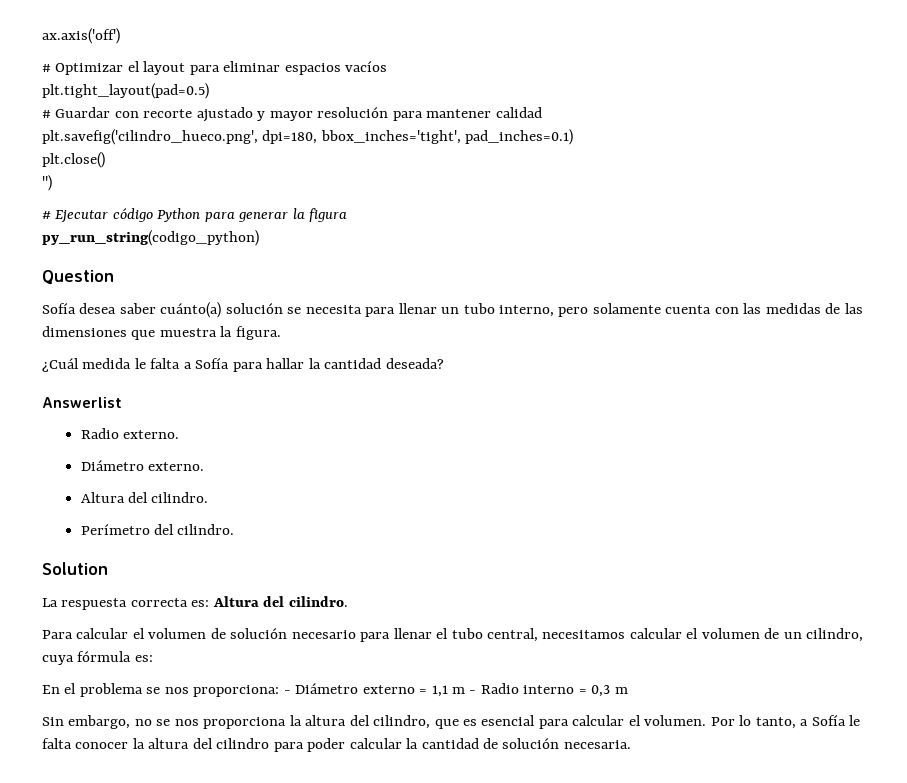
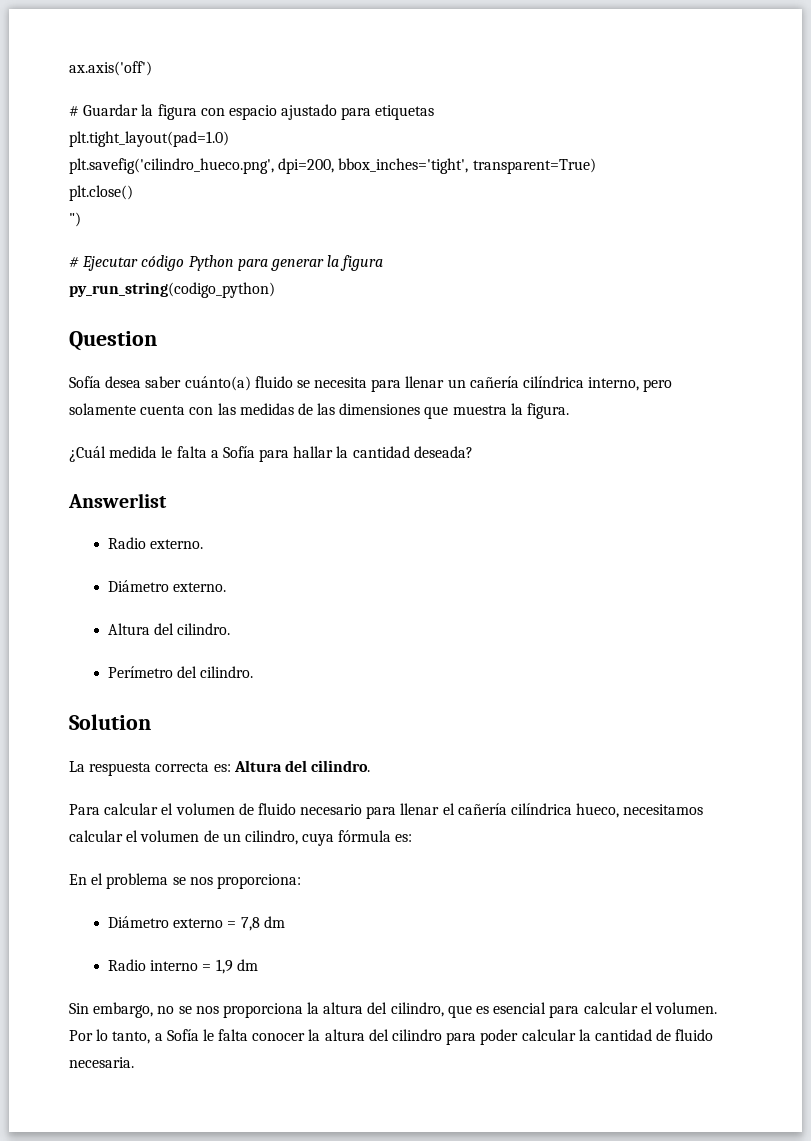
- # Optimizar el layout para eliminar espacios vacíos
- plt.tight_layout(pad=0.5)
- # Guardar con recorte ajustado y mayor resolución para mantener calidad
- plt.savefig('cilindro_hueco.png', dpi=180, bbox_inches='tight', pad_inches=0.1)
+ # Guardar la figura con espacio ajustado para etiquetas
+ plt.tight_layout(pad=1.0)
+ plt.savefig('cilindro_hueco.png', dpi=200, bbox_inches='tight', transparent=True)
- Sofía desea saber cuánto(a) solución se necesita para llenar un tubo interno, pero solamente cuenta con las medidas de las dimensiones que muestra la figura.
+ Sofía desea saber cuánto(a) fluido se necesita para llenar un cañería cilíndrica interno, pero solamente cuenta con las medidas de las dimensiones que muestra la figura.
- Para calcular el volumen de solución necesario para llenar el tubo central, necesitamos calcular el volumen de un cilindro, cuya fórmula es:
+ Para calcular el volumen de fluido necesario para llenar el cañería cilíndrica hueco, necesitamos calcular el volumen de un cilindro, cuya fórmula es:
- En el problema se nos proporciona: - Diámetro externo = 1,1 m - Radio interno = 0,3 m
+ En el problema se nos proporciona:
+ Diámetro externo = 7,8 dm
+ Radio interno = 1,9 dm
- Por lo tanto, a Sofía le falta conocer la altura del cilindro para poder calcular la cantidad de solución necesaria.
+ Por lo tanto, a Sofía le falta conocer la altura del cilindro para poder calcular la cantidad de fluido necesaria.

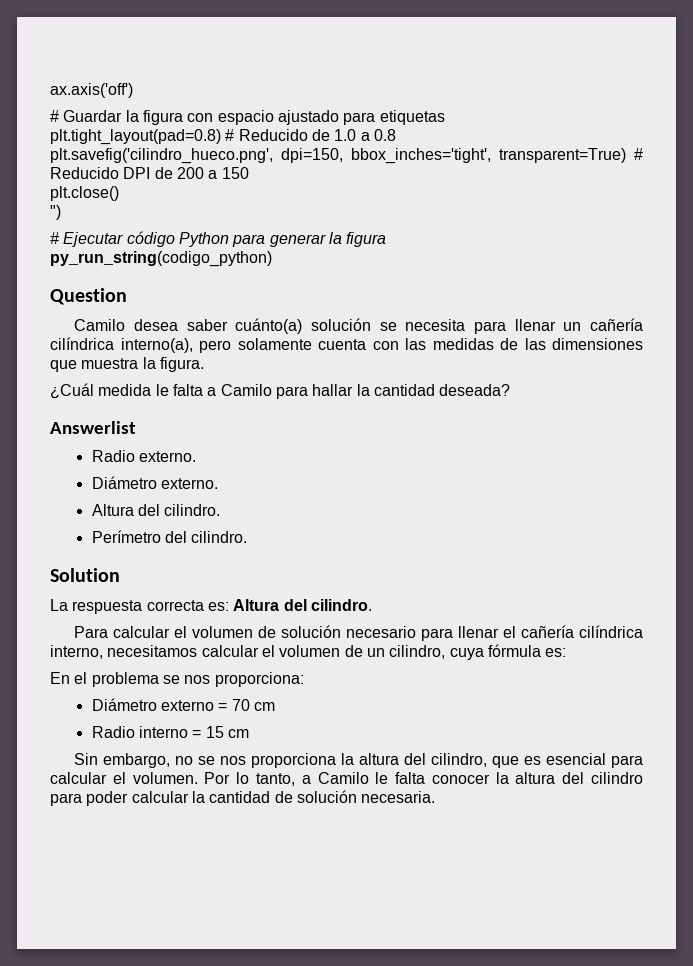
- plt.tight_layout(pad=1.0)
+ plt.tight_layout(pad=0.8) # Reducido de 1.0 a 0.8
- plt.savefig('cilindro_hueco.png', dpi=200, bbox_inches='tight', transparent=True)
+ plt.savefig('cilindro_hueco.png', dpi=150, bbox_inches='tight', transparent=True) # Reducido DPI de 200 a 150
- Sofía desea saber cuánto(a) fluido se necesita para llenar un cañería cilíndrica interno, pero solamente cuenta con las medidas de las dimensiones que muestra la figura.
+ Camilo desea saber cuánto(a) solución se necesita para llenar un cañería cilíndrica interno(a), pero solamente cuenta con las medidas de las dimensiones que muestra la figura.
- ¿Cuál medida le falta a Sofía para hallar la cantidad deseada?
+ ¿Cuál medida le falta a Camilo para hallar la cantidad deseada?
- Para calcular el volumen de fluido necesario para llenar el cañería cilíndrica hueco, necesitamos calcular el volumen de un cilindro, cuya fórmula es:
+ Para calcular el volumen de solución necesario para llenar el cañería cilíndrica interno, necesitamos calcular el volumen de un cilindro, cuya fórmula es:
- Diámetro externo = 7,8 dm
+ Diámetro externo = 70 cm
- Radio interno = 1,9 dm
+ Radio interno = 15 cm
- Por lo tanto, a Sofía le falta conocer la altura del cilindro para poder calcular la cantidad de fluido necesaria.
+ Por lo tanto, a Camilo le falta conocer la altura del cilindro para poder calcular la cantidad de solución necesaria.

